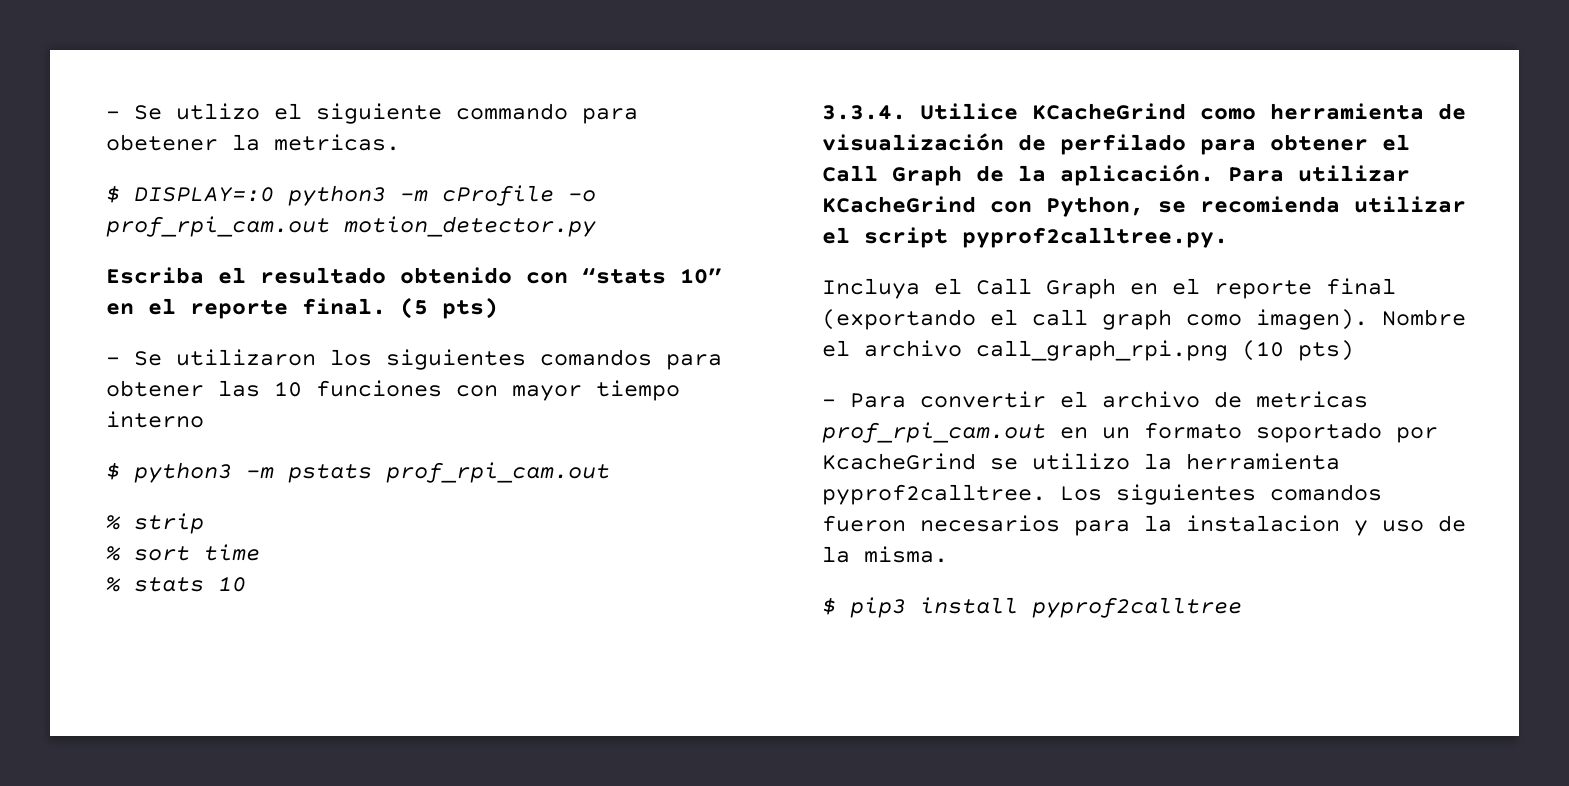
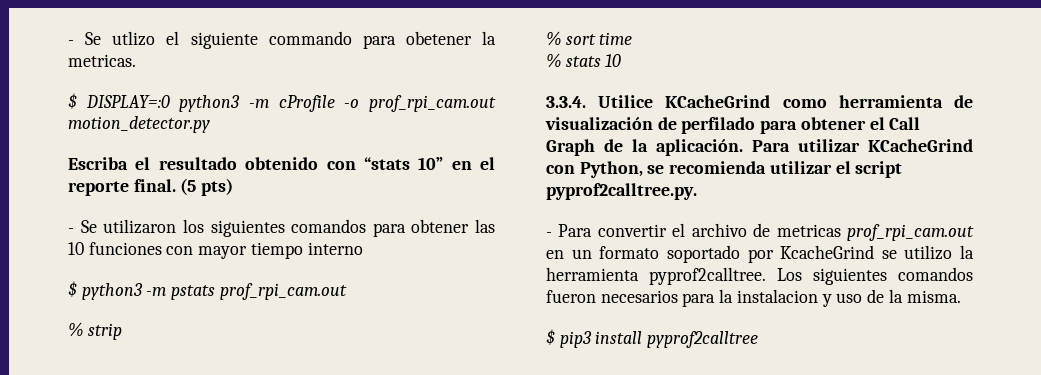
- Incluya el Call Graph en el reporte final (exportando el call graph como imagen). Nombre el archivo call_graph_rpi.png (10 pts)

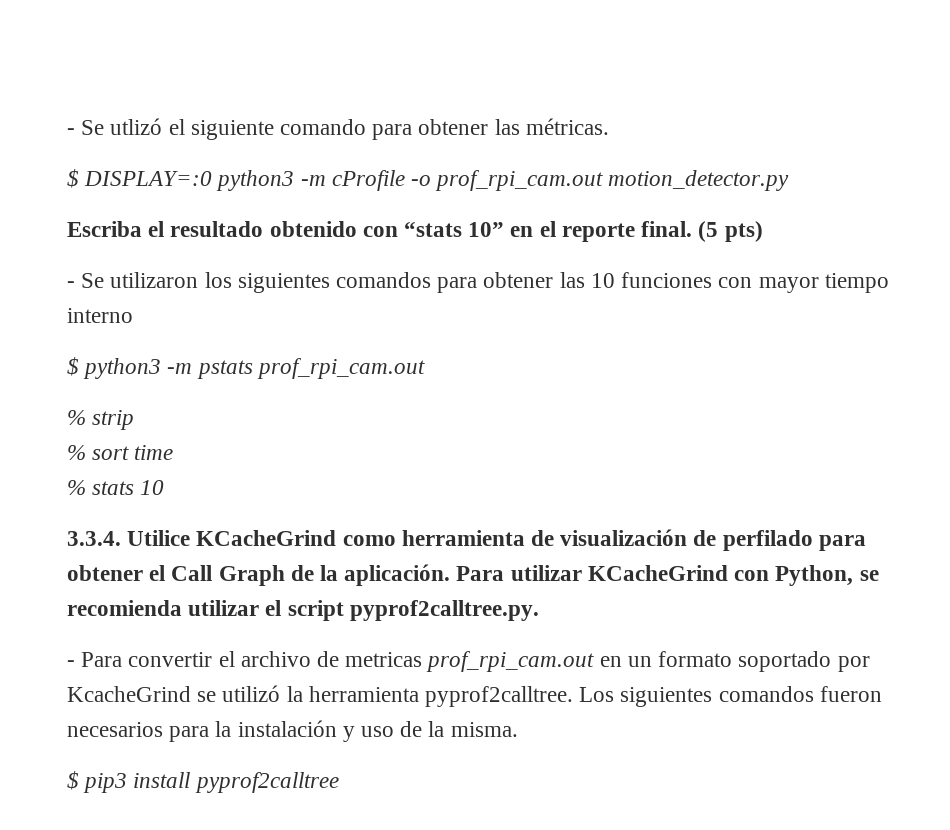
- - Se utlizo el siguiente commando para obetener la metricas.
+ - Se utlizó el siguiente comando para obtener las métricas.
- - Para convertir el archivo de metricas prof_rpi_cam.out en un formato soportado por KcacheGrind se utilizo la herramienta pyprof2calltree.
+ - Para convertir el archivo de metricas prof_rpi_cam.out en un formato soportado por KcacheGrind se utilizó la herramienta pyprof2calltree.
- Los siguientes comandos fueron necesarios para la instalacion y uso de la misma.
+ Los siguientes comandos fueron necesarios para la instalación y uso de la misma.

